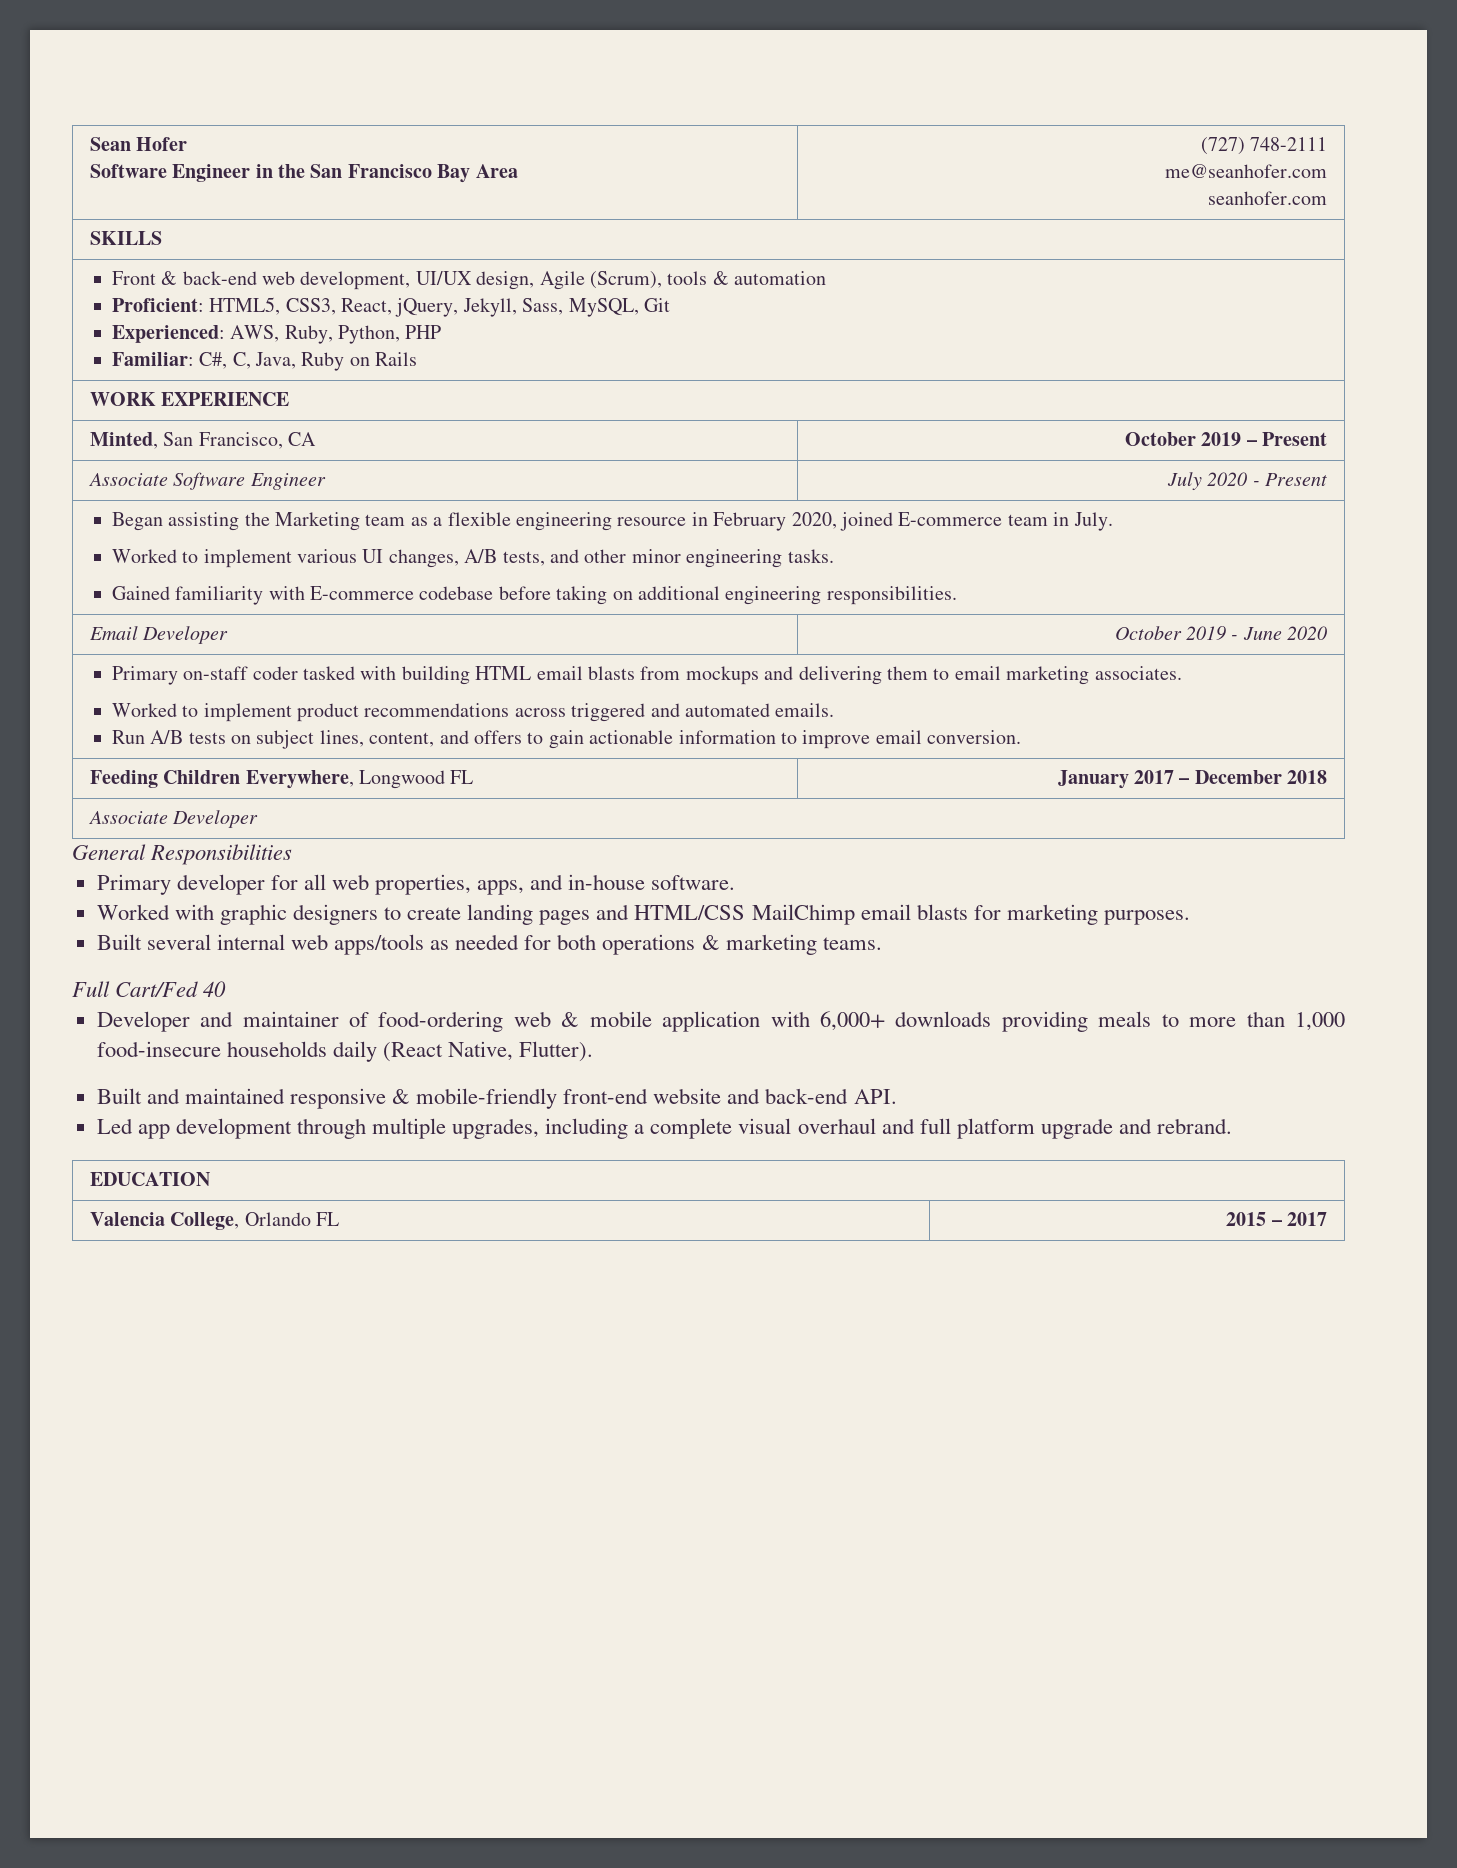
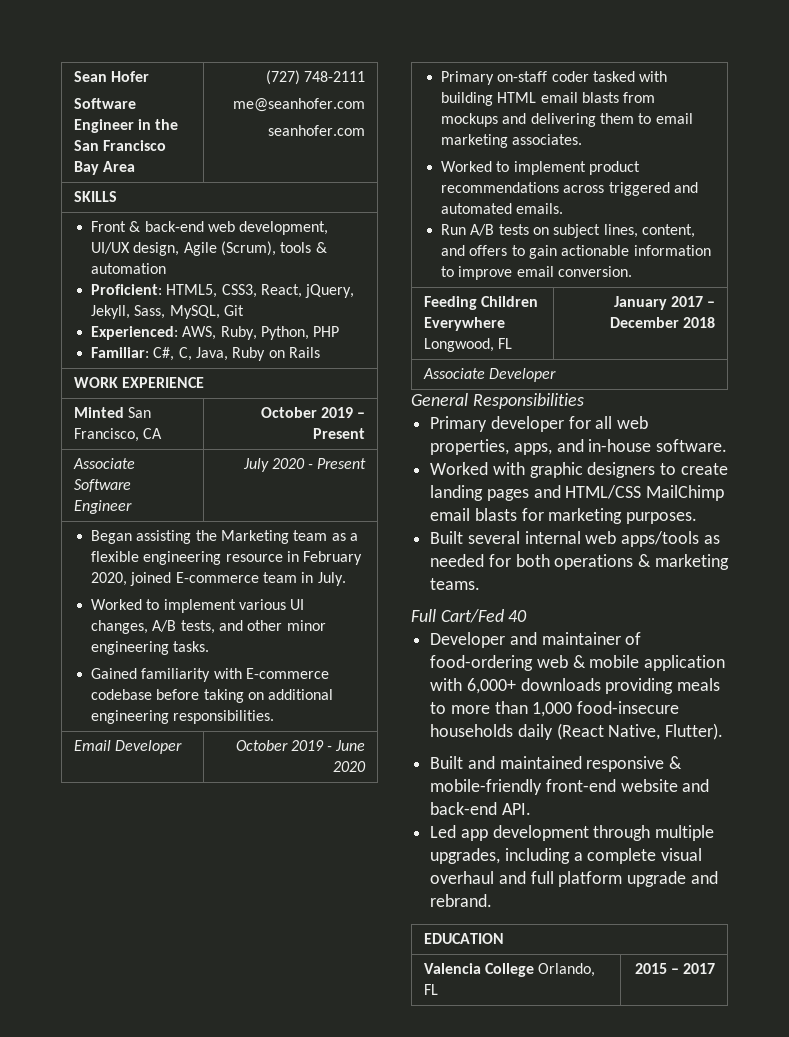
- Minted, San Francisco, CA | October 2019 – Present
+ Minted San Francisco, CA | October 2019 – Present
- Feeding Children Everywhere, Longwood FL | January 2017 – December 2018
+ Feeding Children Everywhere Longwood, FL | January 2017 – December 2018
- Valencia College, Orlando FL | 2015 – 2017
+ Valencia College Orlando, FL | 2015 – 2017

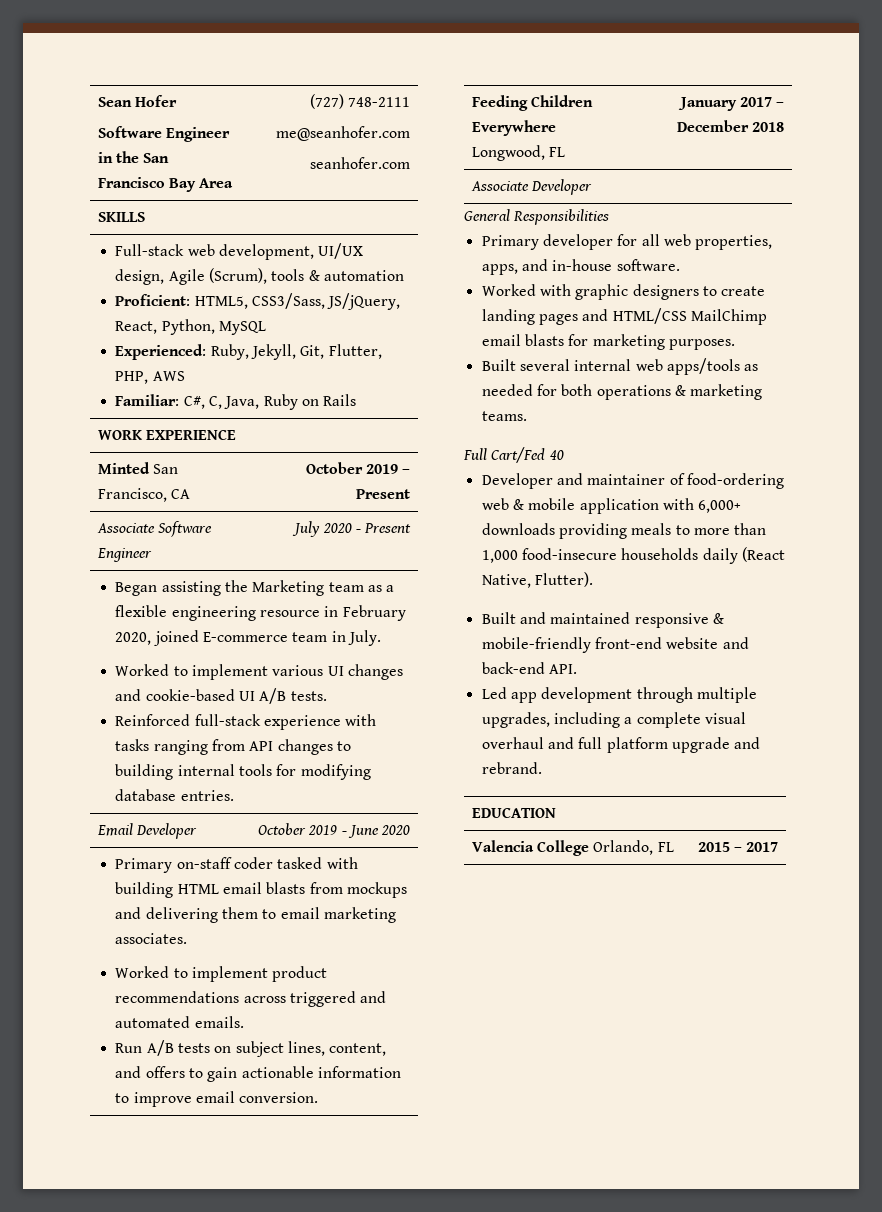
- Front & back-end web development, UI/UX design, Agile (Scrum), tools & automation
- Proficient: HTML5, CSS3, React, jQuery, Jekyll, Sass, MySQL, Git
- Experienced: AWS, Ruby, Python, PHP
+ Full-stack web development, UI/UX design, Agile (Scrum), tools & automation
+ Proficient: HTML5, CSS3/Sass, JS/jQuery, React, Python, MySQL
+ Experienced: Ruby, Jekyll, Git, Flutter, PHP, AWS
- Worked to implement various UI changes, A/B tests, and other minor engineering tasks.
- Gained familiarity with E-commerce codebase before taking on additional engineering responsibilities.
+ Worked to implement various UI changes and cookie-based UI A/B tests.
+ Reinforced full-stack experience with tasks ranging from API changes to building internal tools for modifying database entries.

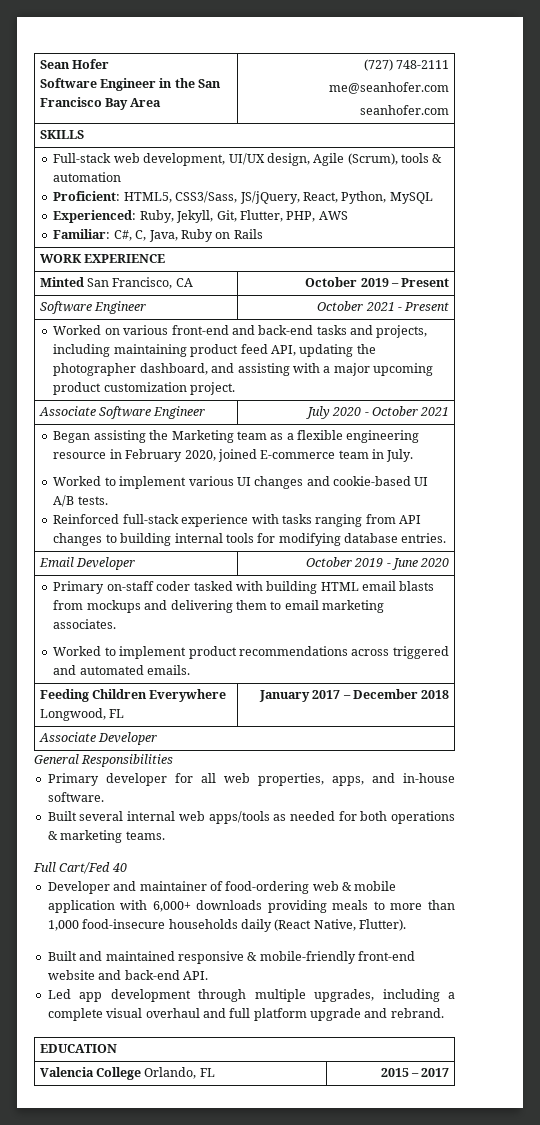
+ Software Engineer | October 2021 - Present
+ Worked on various front-end and back-end tasks and projects, including maintaining product feed API, updating the photographer dashboard, and assisting with a major upcoming product customization project.
- Associate Software Engineer | July 2020 - Present
+ Associate Software Engineer | July 2020 - October 2021
- Run A/B tests on subject lines, content, and offers to gain actionable information to improve email conversion.
- Worked with graphic designers to create landing pages and HTML/CSS MailChimp email blasts for marketing purposes.

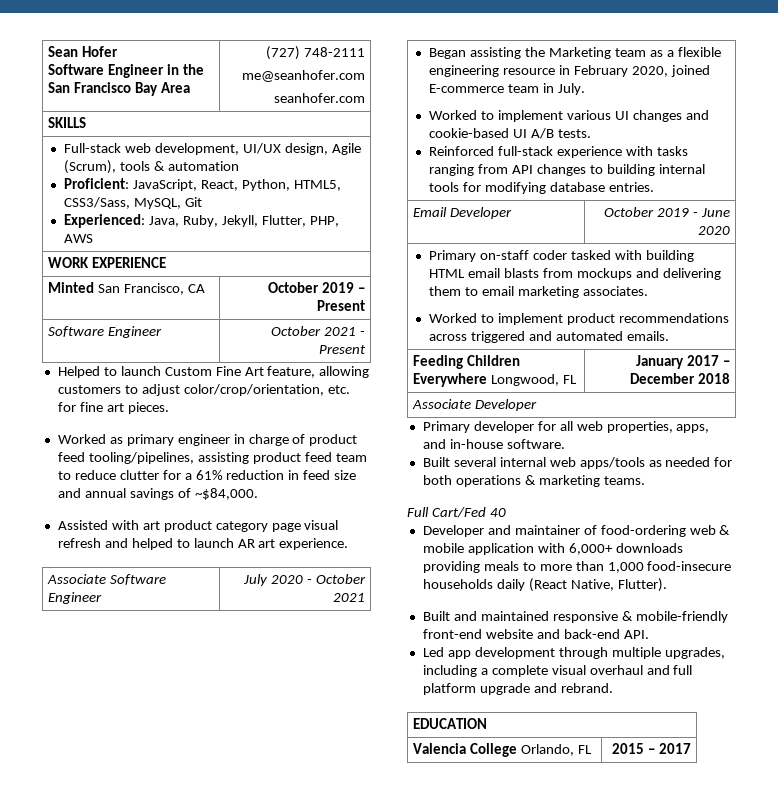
  Full-stack web development, UI/UX design, Agile (Scrum), tools & automation
- Proficient: HTML5, CSS3/Sass, JS/jQuery, React, Python, MySQL
- Experienced: Ruby, Jekyll, Git, Flutter, PHP, AWS
- Familiar: C#, C, Java, Ruby on Rails
+ Proficient: JavaScript, React, Python, HTML5, CSS3/Sass, MySQL, Git
+ Experienced: Java, Ruby, Jekyll, Flutter, PHP, AWS
- Worked on various front-end and back-end tasks and projects, including maintaining product feed API, updating the photographer dashboard, and assisting with a major upcoming product customization project.
+ Helped to launch Custom Fine Art feature, allowing customers to adjust color/crop/orientation, etc. for fine art pieces.
+ Worked as primary engineer in charge of product feed tooling/pipelines, assisting product feed team to reduce clutter for a 61% reduction in feed size and annual savings of ~$84,000.
+ Assisted with art product category page visual refresh and helped to launch AR art experience.
- General Responsibilities

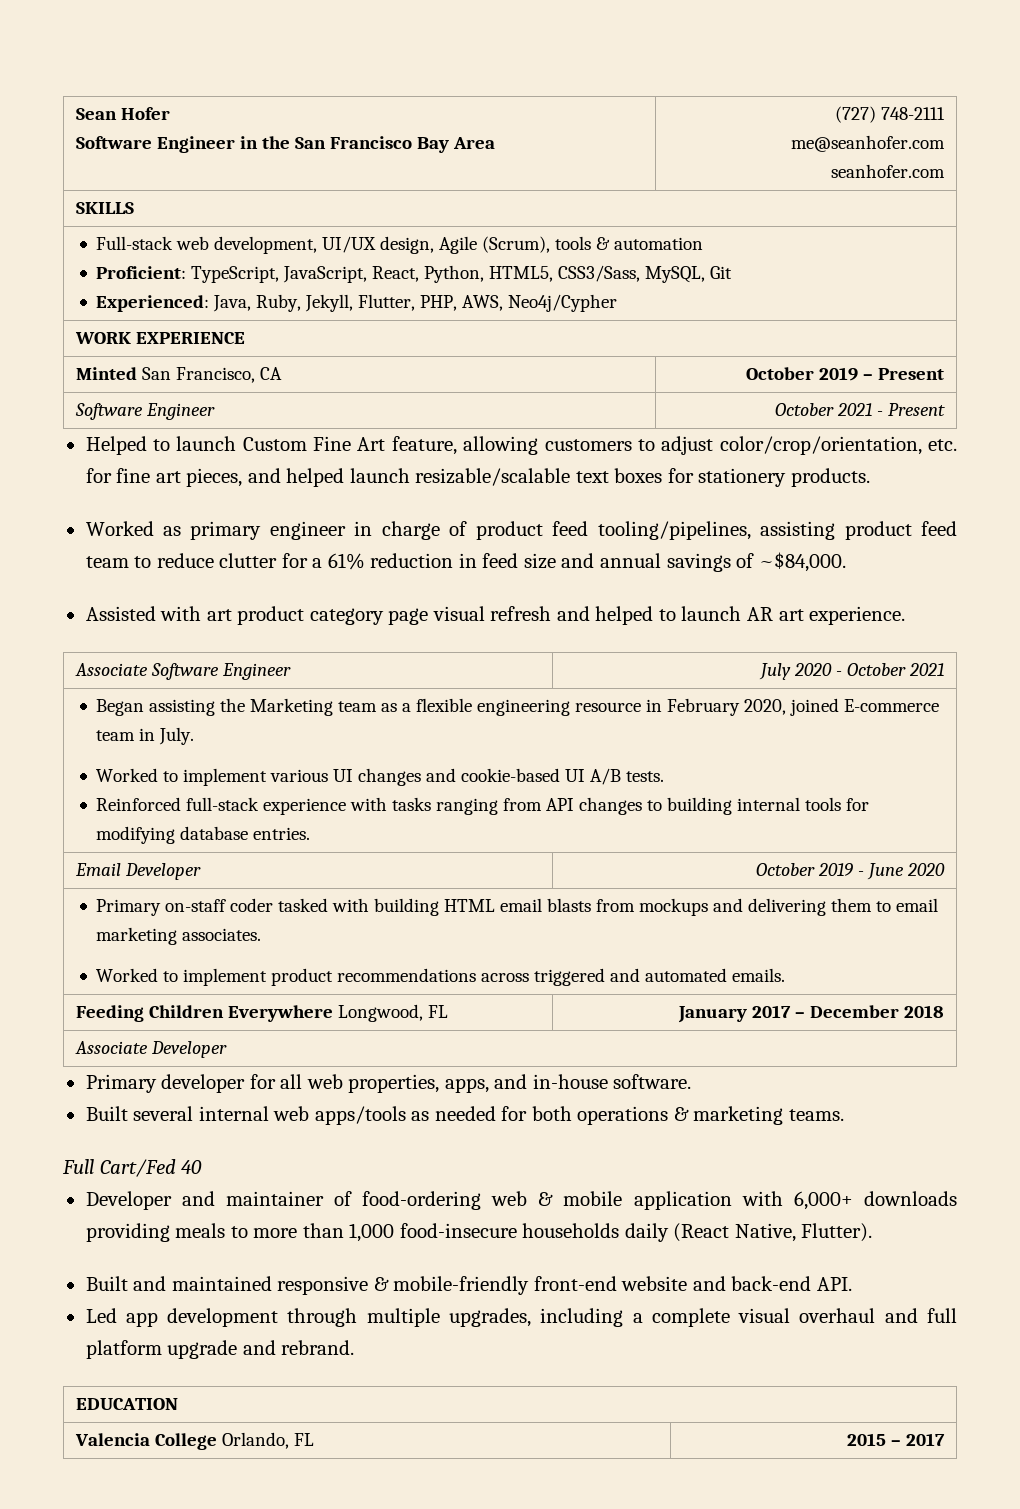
  Full-stack web development, UI/UX design, Agile (Scrum), tools & automation
- Proficient: JavaScript, React, Python, HTML5, CSS3/Sass, MySQL, Git
- Experienced: Java, Ruby, Jekyll, Flutter, PHP, AWS
+ Proficient: TypeScript, JavaScript, React, Python, HTML5, CSS3/Sass, MySQL, Git
+ Experienced: Java, Ruby, Jekyll, Flutter, PHP, AWS, Neo4j/Cypher
- Helped to launch Custom Fine Art feature, allowing customers to adjust color/crop/orientation, etc. for fine art pieces.
+ Helped to launch Custom Fine Art feature, allowing customers to adjust color/crop/orientation, etc. for fine art pieces, and helped launch resizable/scalable text boxes for stationery products.

